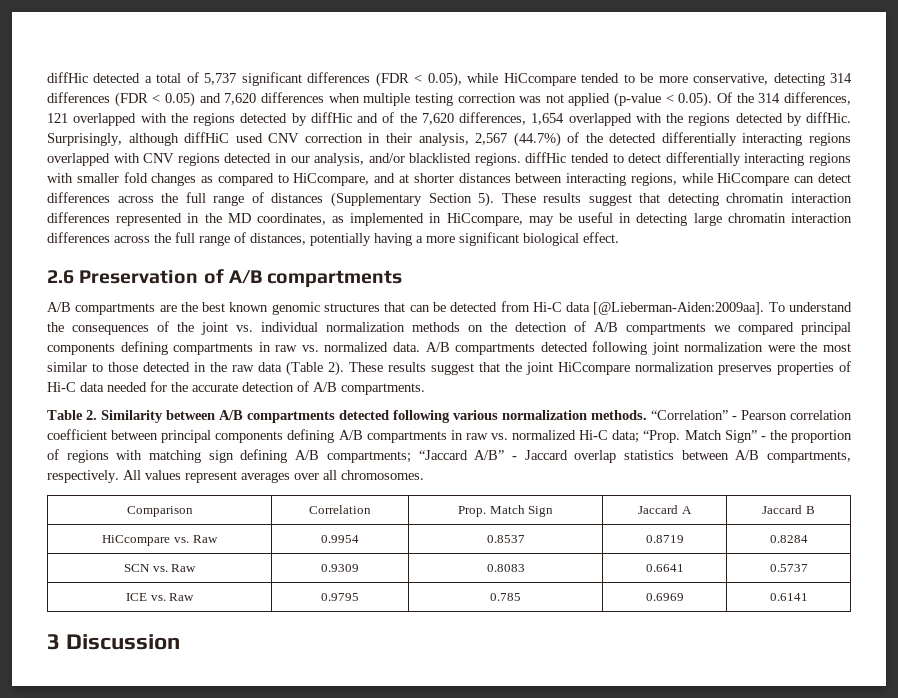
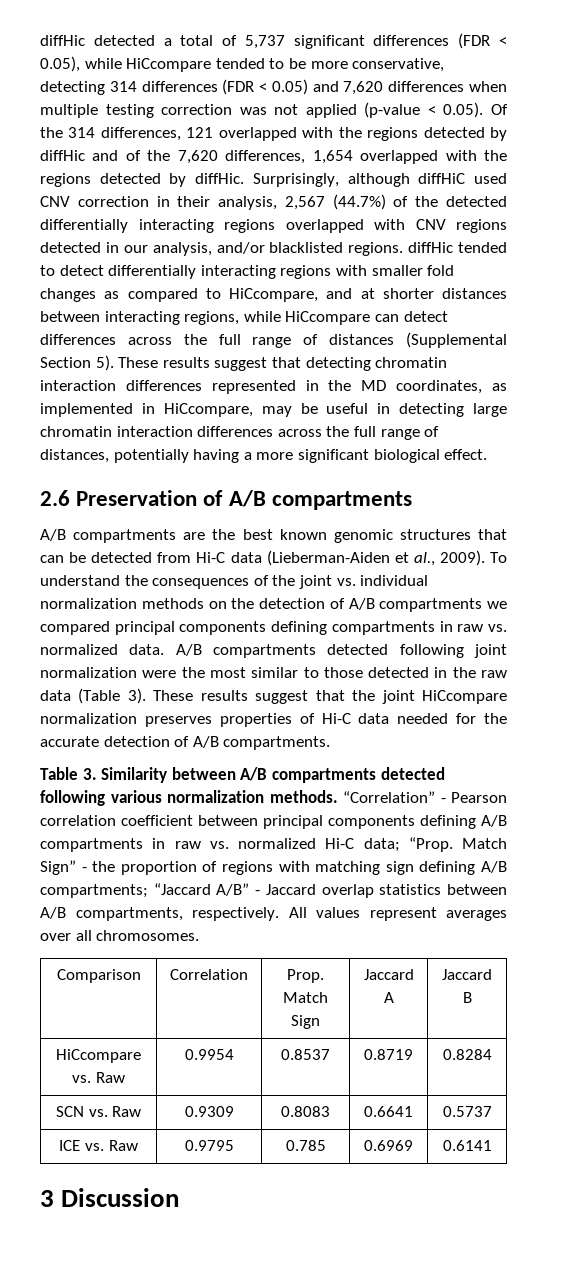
- Surprisingly, although diffHiC used CNV correction in their analysis, 2,567 (44.7%) of the detected differentially interacting regions overlapped with CNV regions detected in our analysis, and/or blacklisted regions. diffHic tended to detect differentially interacting regions with smaller fold changes as compared to HiCcompare, and at shorter distances between interacting regions, while HiCcompare can detect differences across the full range of distances (Supplementary Section 5).
+ Surprisingly, although diffHiC used CNV correction in their analysis, 2,567 (44.7%) of the detected differentially interacting regions overlapped with CNV regions detected in our analysis, and/or blacklisted regions. diffHic tended to detect differentially interacting regions with smaller fold changes as compared to HiCcompare, and at shorter distances between interacting regions, while HiCcompare can detect differences across the full range of distances (Supplemental Section 5).
- A/B compartments are the best known genomic structures that can be detected from Hi-C data [@Lieberman-Aiden:2009aa].
+ A/B compartments are the best known genomic structures that can be detected from Hi-C data (Lieberman-Aiden et al., 2009).
- A/B compartments detected following joint normalization were the most similar to those detected in the raw data (Table 2).
+ A/B compartments detected following joint normalization were the most similar to those detected in the raw data (Table 3).
- Table 2. Similarity between A/B compartments detected following various normalization methods.
+ Table 3. Similarity between A/B compartments detected following various normalization methods.

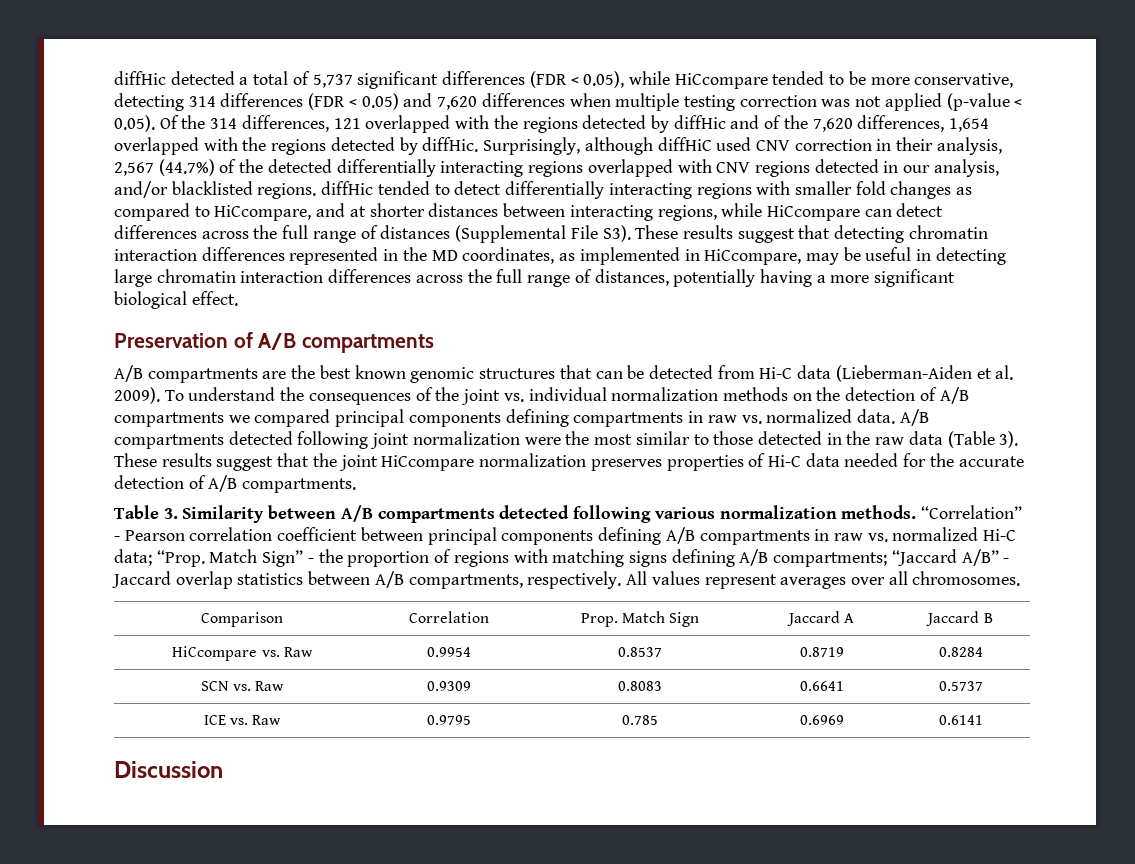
- Surprisingly, although diffHiC used CNV correction in their analysis, 2,567 (44.7%) of the detected differentially interacting regions overlapped with CNV regions detected in our analysis, and/or blacklisted regions. diffHic tended to detect differentially interacting regions with smaller fold changes as compared to HiCcompare, and at shorter distances between interacting regions, while HiCcompare can detect differences across the full range of distances (Supplemental Section 5). These results suggest that detecting chromatin interaction differences represented in the MD coordinates, as implemented in HiCcompare, may be useful in detecting large chromatin interaction differences across the full range of distances, potentially having a more significant biological effect.
+ Surprisingly, although diffHiC used CNV correction in their analysis, 2,567 (44.7%) of the detected differentially interacting regions overlapped with CNV regions detected in our analysis, and/or blacklisted regions. diffHic tended to detect differentially interacting regions with smaller fold changes as compared to HiCcompare, and at shorter distances between interacting regions, while HiCcompare can detect differences across the full range of distances (Supplemental File S3). These results suggest that detecting chromatin interaction differences represented in the MD coordinates, as implemented in HiCcompare, may be useful in detecting large chromatin interaction differences across the full range of distances, potentially having a more significant biological effect.
- 2.6 Preservation of A/B compartments
+ Preservation of A/B compartments
- A/B compartments are the best known genomic structures that can be detected from Hi-C data (Lieberman-Aiden et al., 2009).
+ A/B compartments are the best known genomic structures that can be detected from Hi-C data (Lieberman-Aiden et al. 2009).
- Match Sign” - the proportion of regions with matching sign defining A/B compartments; “Jaccard A/B” - Jaccard overlap statistics between A/B compartments, respectively.
+ Match Sign” - the proportion of regions with matching signs defining A/B compartments; “Jaccard A/B” - Jaccard overlap statistics between A/B compartments, respectively.
- 3 Discussion
+ Discussion

